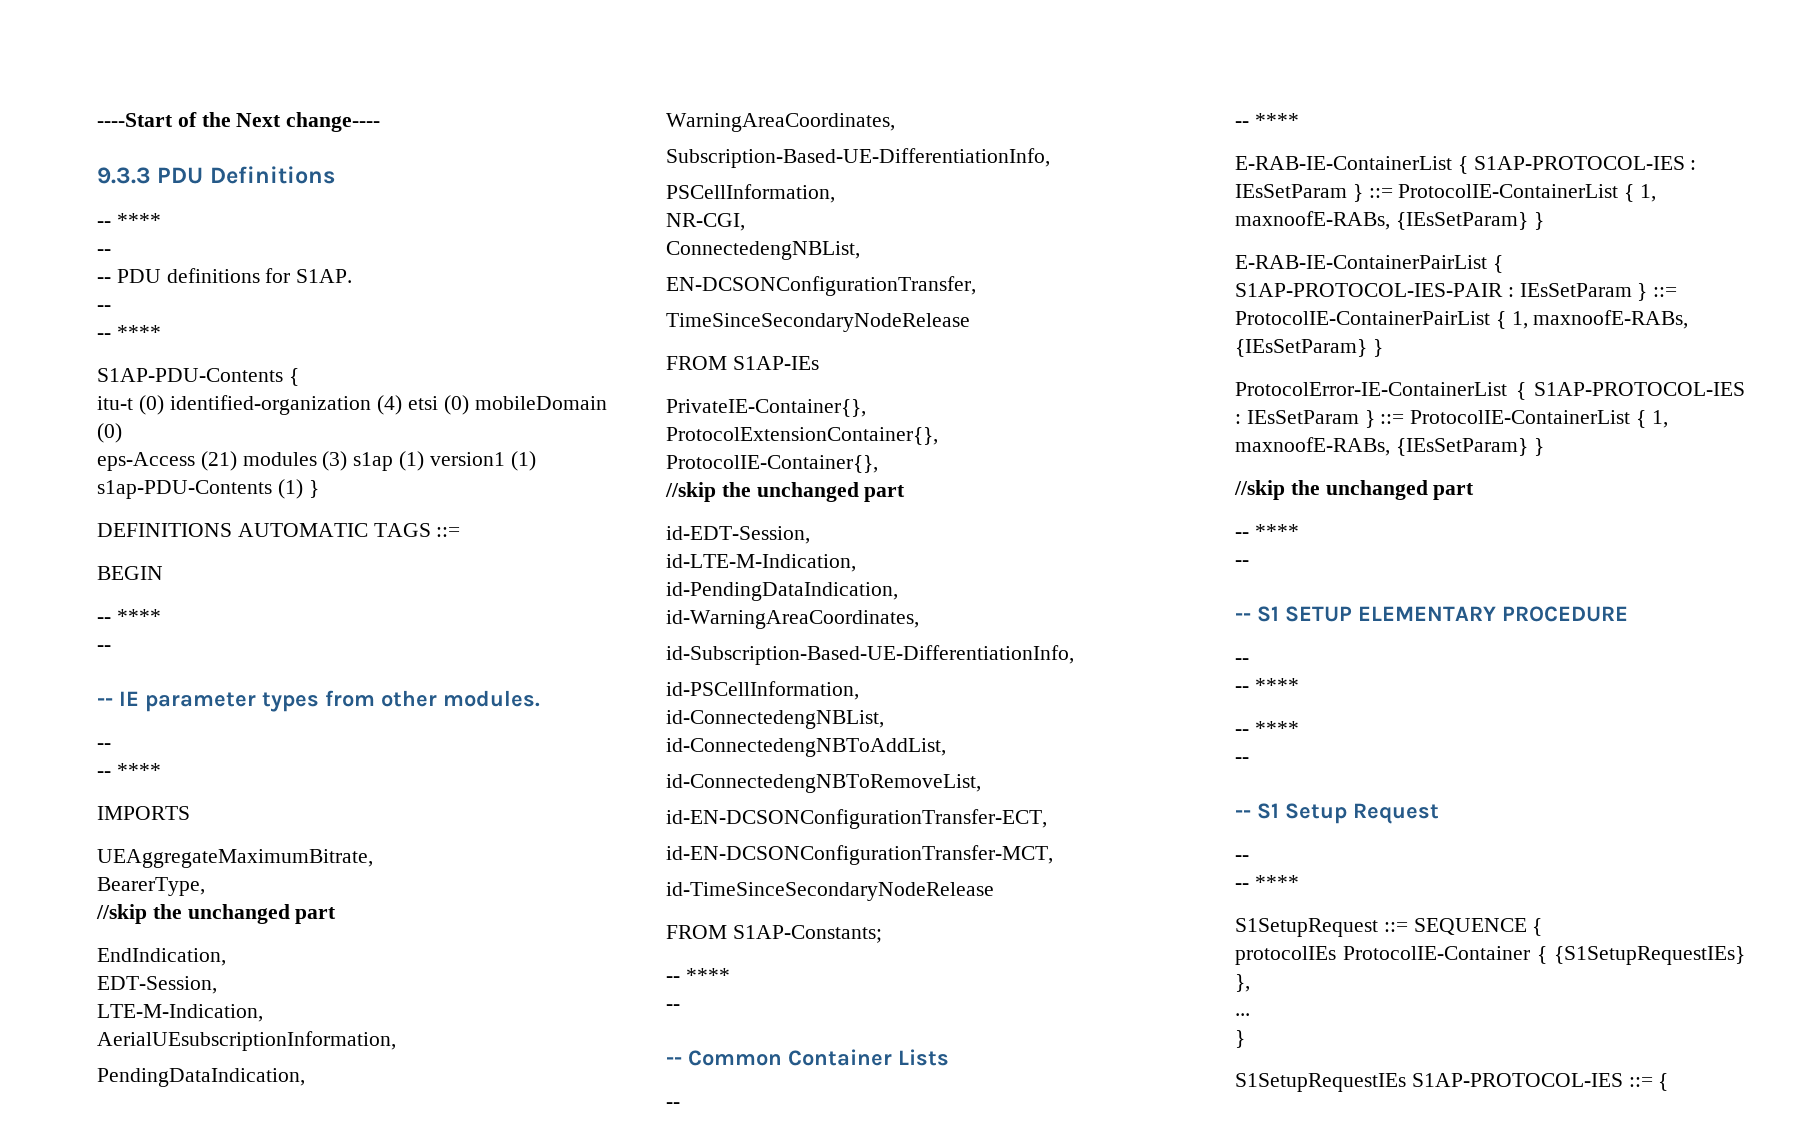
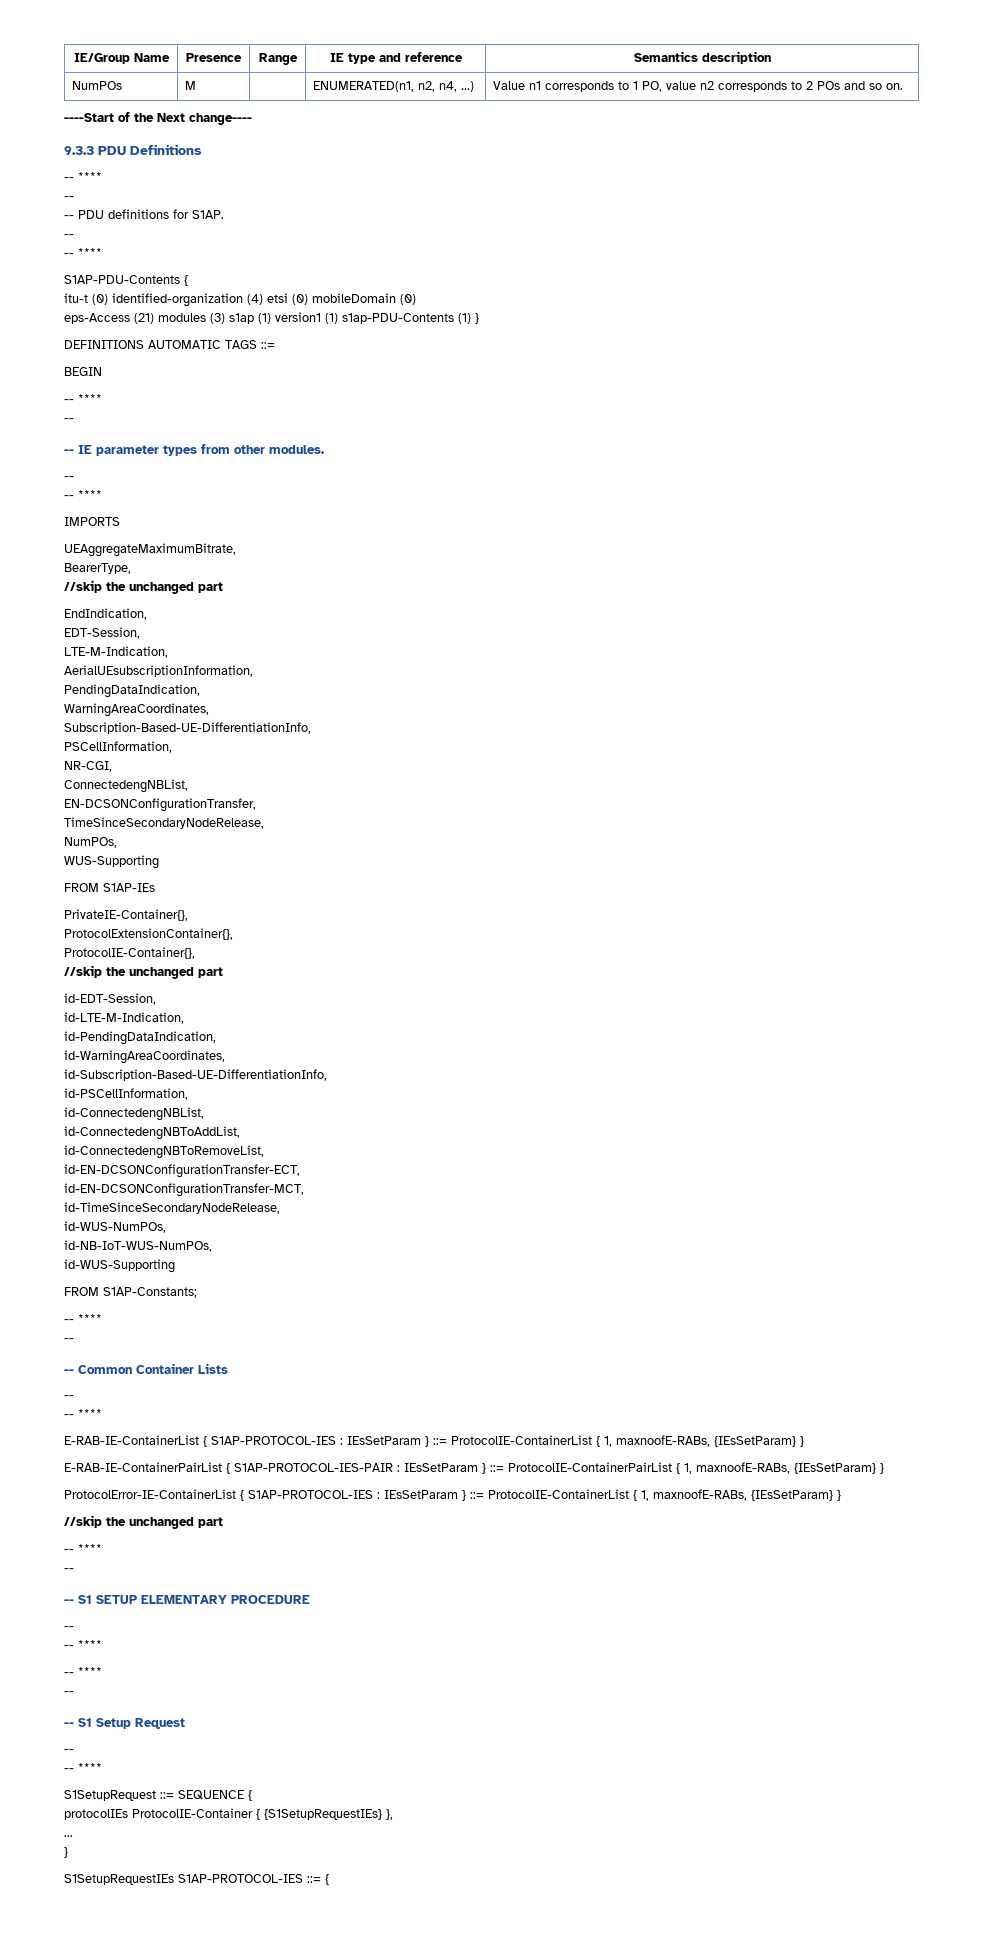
+ IE/Group Name | Presence | Range | IE type and reference | Semantics description
+ NumPOs | M | | ENUMERATED(n1, n2, n4, …) | Value n1 corresponds to 1 PO, value n2 corresponds to 2 POs and so on.
- TimeSinceSecondaryNodeRelease
+ TimeSinceSecondaryNodeRelease,
+ NumPOs,
+ WUS-Supporting
- id-TimeSinceSecondaryNodeRelease
+ id-TimeSinceSecondaryNodeRelease,
+ id-WUS-NumPOs,
+ id-NB-IoT-WUS-NumPOs,
+ id-WUS-Supporting

